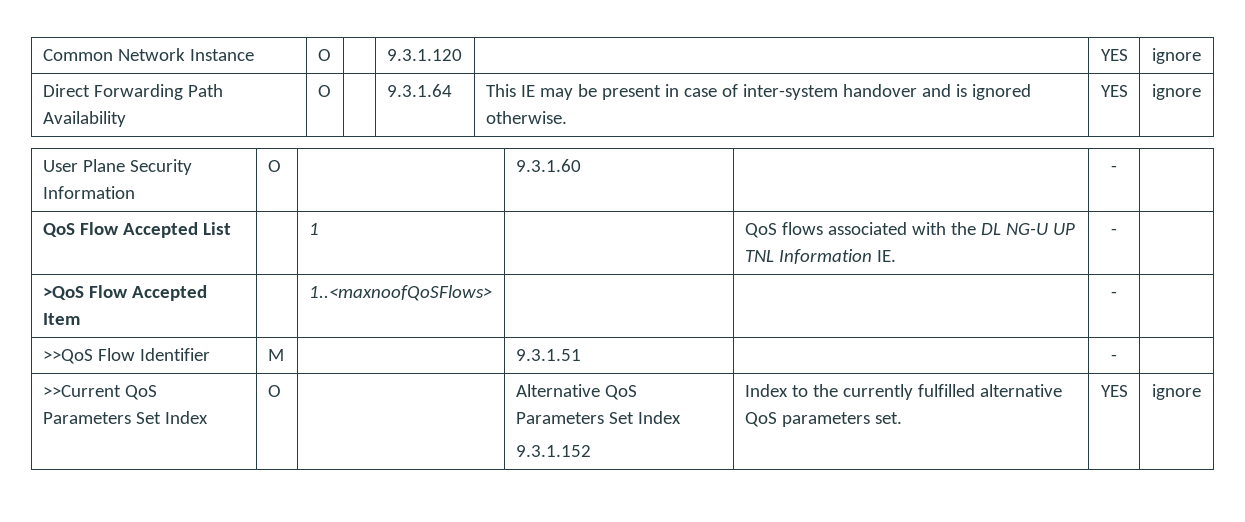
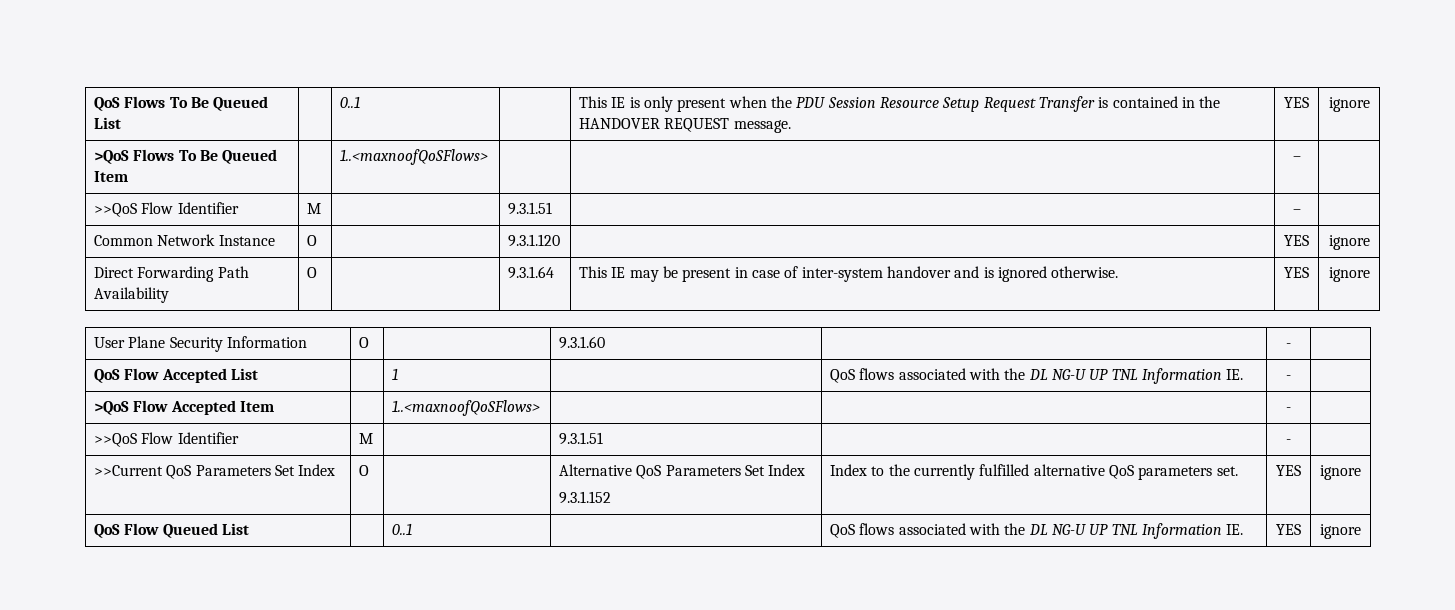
+ QoS Flows To Be Queued List | | 0..1 | | This IE is only present when the PDU Session Resource Setup Request Transfer is contained in the HANDOVER REQUEST message. | YES | ignore
+ >QoS Flows To Be Queued Item | | 1..<maxnoofQoSFlows> | | | – |
+ >>QoS Flow Identifier | M | | 9.3.1.51 | | – |
+ QoS Flow Queued List | | 0..1 | | QoS flows associated with the DL NG-U UP TNL Information IE. | YES | ignore

